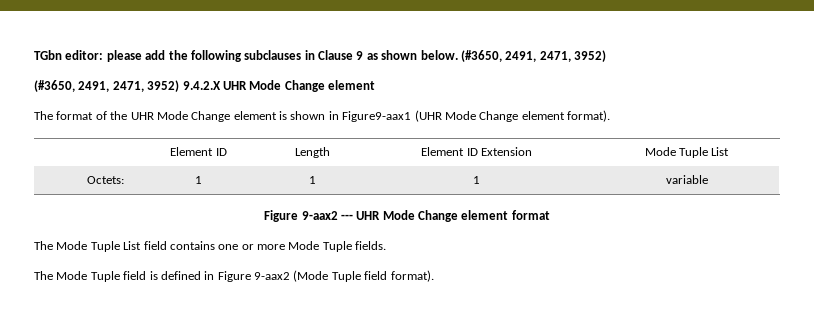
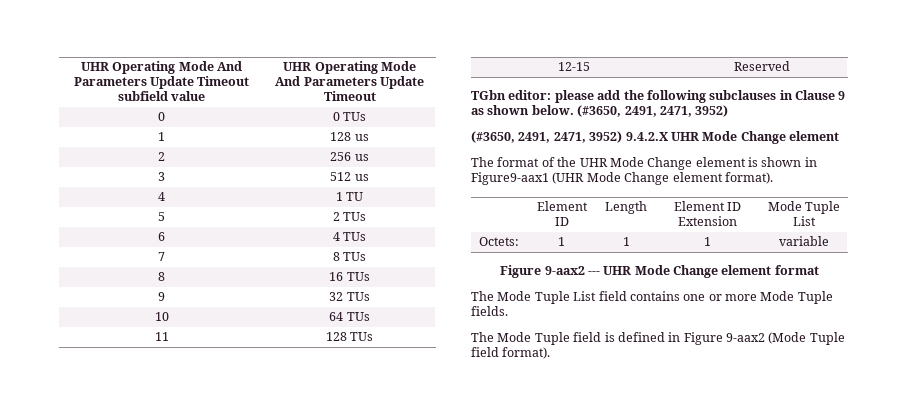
+ UHR Operating Mode And Parameters Update Timeout subfield value | UHR Operating Mode And Parameters Update Timeout
+ 0 | 0 TUs
+ 1 | 128 us
+ 2 | 256 us
+ 3 | 512 us
+ 4 | 1 TU
+ 5 | 2 TUs
+ 6 | 4 TUs
+ 7 | 8 TUs
+ 8 | 16 TUs
+ 9 | 32 TUs
+ 10 | 64 TUs
+ 11 | 128 TUs
+ 12-15 | Reserved

